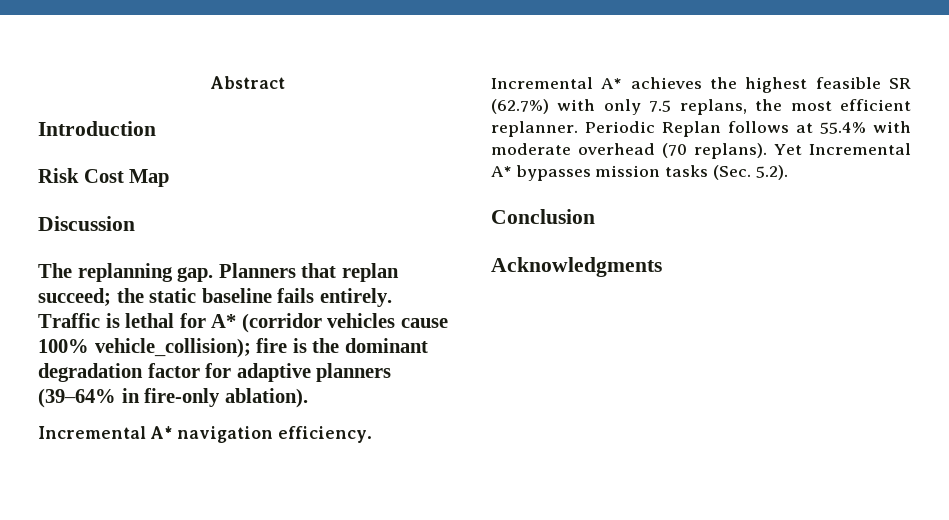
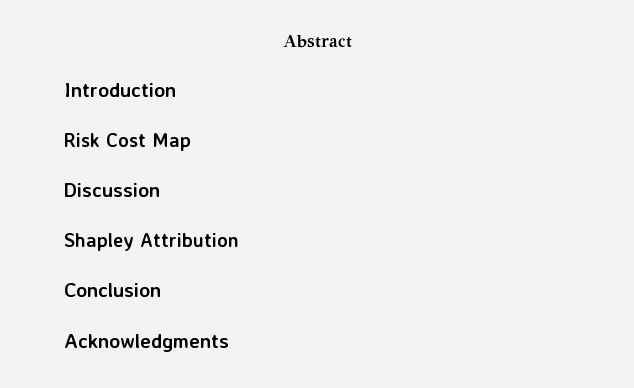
- The replanning gap. Planners that replan succeed; the static baseline fails entirely. Traffic is lethal for A* (corridor vehicles cause 100% vehicle_collision); fire is the dominant degradation factor for adaptive planners (39–64% in fire-only ablation).
- Incremental A* navigation efficiency. Incremental A* achieves the highest feasible SR (62.7%) with only 7.5 replans, the most efficient replanner. Periodic Replan follows at 55.4% with moderate overhead (70 replans). Yet Incremental A* bypasses mission tasks (Sec. 5.2).
+ Shapley Attribution

